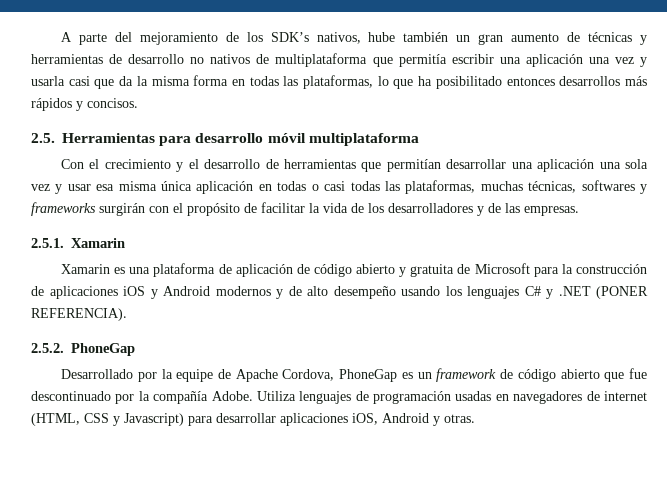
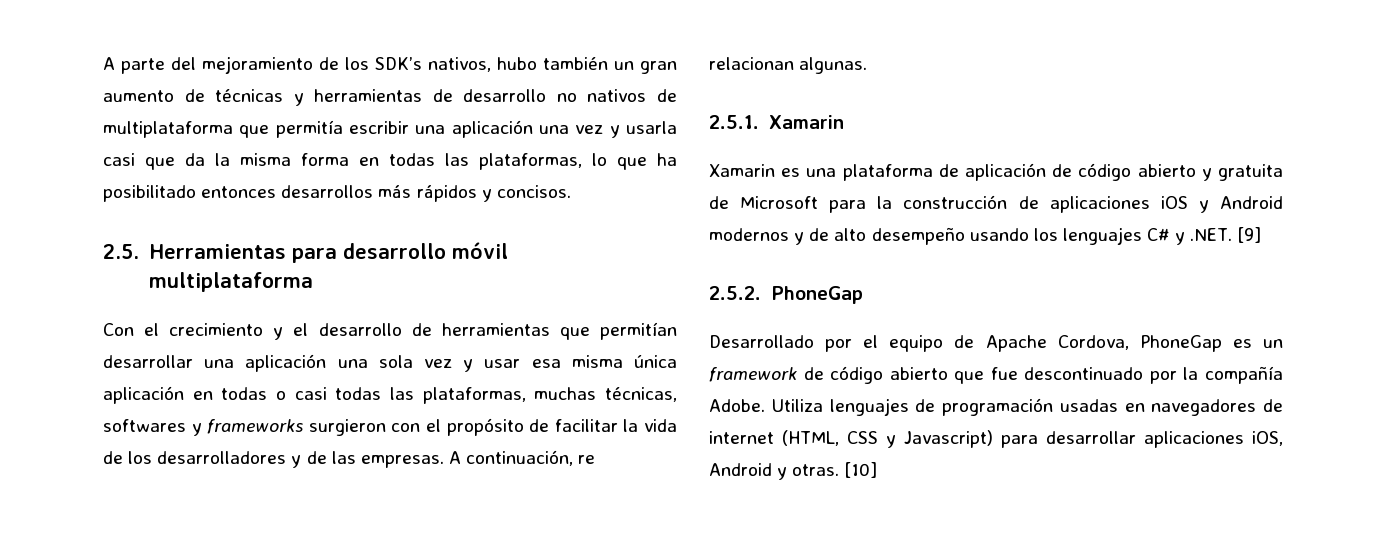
- A parte del mejoramiento de los SDK’s nativos, hube también un gran aumento de técnicas y herramientas de desarrollo no nativos de multiplataforma que permitía escribir una aplicación una vez y usarla casi que da la misma forma en todas las plataformas, lo que ha posibilitado entonces desarrollos más rápidos y concisos.
+ A parte del mejoramiento de los SDK’s nativos, hubo también un gran aumento de técnicas y herramientas de desarrollo no nativos de multiplataforma que permitía escribir una aplicación una vez y usarla casi que da la misma forma en todas las plataformas, lo que ha posibilitado entonces desarrollos más rápidos y concisos.
- Con el crecimiento y el desarrollo de herramientas que permitían desarrollar una aplicación una sola vez y usar esa misma única aplicación en todas o casi todas las plataformas, muchas técnicas, softwares y frameworks surgirán con el propósito de facilitar la vida de los desarrolladores y de las empresas.
+ Con el crecimiento y el desarrollo de herramientas que permitían desarrollar una aplicación una sola vez y usar esa misma única aplicación en todas o casi todas las plataformas, muchas técnicas, softwares y frameworks surgieron con el propósito de facilitar la vida de los desarrolladores y de las empresas. A continuación, re relacionan algunas.
- Xamarin es una plataforma de aplicación de código abierto y gratuita de Microsoft para la construcción de aplicaciones iOS y Android modernos y de alto desempeño usando los lenguajes C# y .NET (PONER REFERENCIA).
+ Xamarin es una plataforma de aplicación de código abierto y gratuita de Microsoft para la construcción de aplicaciones iOS y Android modernos y de alto desempeño usando los lenguajes C# y .NET. [9]
- Desarrollado por la equipe de Apache Cordova, PhoneGap es un framework de código abierto que fue descontinuado por la compañía Adobe.
+ Desarrollado por el equipo de Apache Cordova, PhoneGap es un framework de código abierto que fue descontinuado por la compañía Adobe.
+ [10]

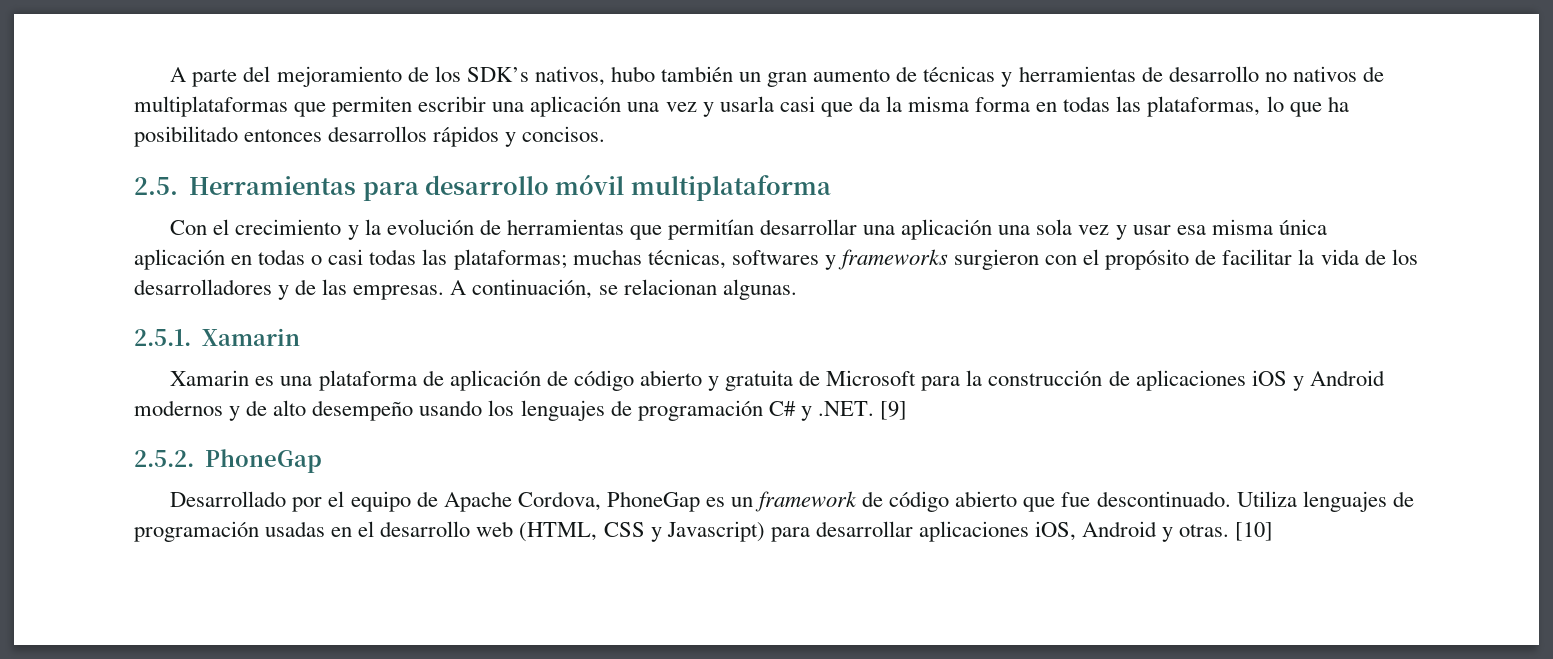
- A parte del mejoramiento de los SDK’s nativos, hubo también un gran aumento de técnicas y herramientas de desarrollo no nativos de multiplataforma que permitía escribir una aplicación una vez y usarla casi que da la misma forma en todas las plataformas, lo que ha posibilitado entonces desarrollos más rápidos y concisos.
+ A parte del mejoramiento de los SDK’s nativos, hubo también un gran aumento de técnicas y herramientas de desarrollo no nativos de multiplataformas que permiten escribir una aplicación una vez y usarla casi que da la misma forma en todas las plataformas, lo que ha posibilitado entonces desarrollos rápidos y concisos.
- Con el crecimiento y el desarrollo de herramientas que permitían desarrollar una aplicación una sola vez y usar esa misma única aplicación en todas o casi todas las plataformas, muchas técnicas, softwares y frameworks surgieron con el propósito de facilitar la vida de los desarrolladores y de las empresas.
+ Con el crecimiento y la evolución de herramientas que permitían desarrollar una aplicación una sola vez y usar esa misma única aplicación en todas o casi todas las plataformas; muchas técnicas, softwares y frameworks surgieron con el propósito de facilitar la vida de los desarrolladores y de las empresas.
- A continuación, re relacionan algunas.
+ A continuación, se relacionan algunas.
- Xamarin es una plataforma de aplicación de código abierto y gratuita de Microsoft para la construcción de aplicaciones iOS y Android modernos y de alto desempeño usando los lenguajes C# y .NET. [9]
+ Xamarin es una plataforma de aplicación de código abierto y gratuita de Microsoft para la construcción de aplicaciones iOS y Android modernos y de alto desempeño usando los lenguajes de programación C# y .NET. [9]
- Desarrollado por el equipo de Apache Cordova, PhoneGap es un framework de código abierto que fue descontinuado por la compañía Adobe.
+ Desarrollado por el equipo de Apache Cordova, PhoneGap es un framework de código abierto que fue descontinuado.
- Utiliza lenguajes de programación usadas en navegadores de internet (HTML, CSS y Javascript) para desarrollar aplicaciones iOS, Android y otras.
+ Utiliza lenguajes de programación usadas en el desarrollo web (HTML, CSS y Javascript) para desarrollar aplicaciones iOS, Android y otras.

